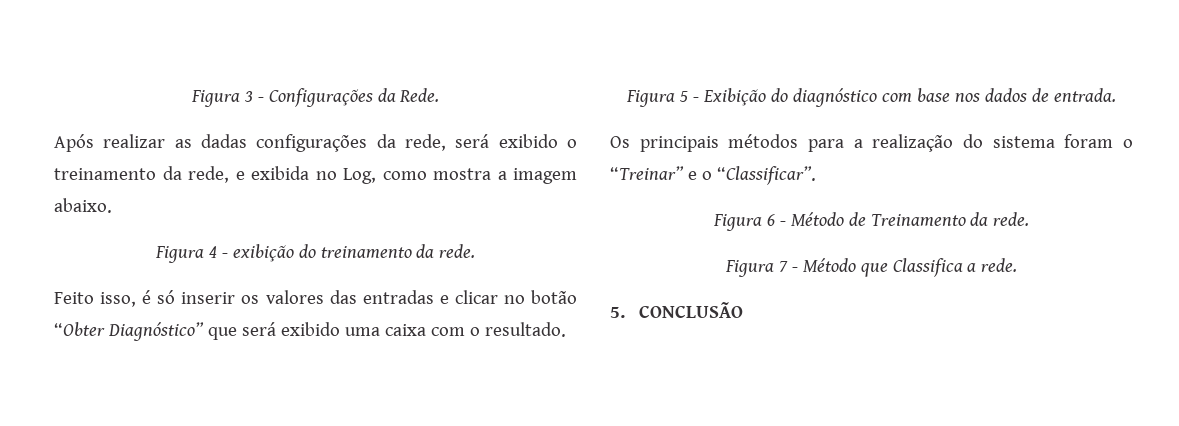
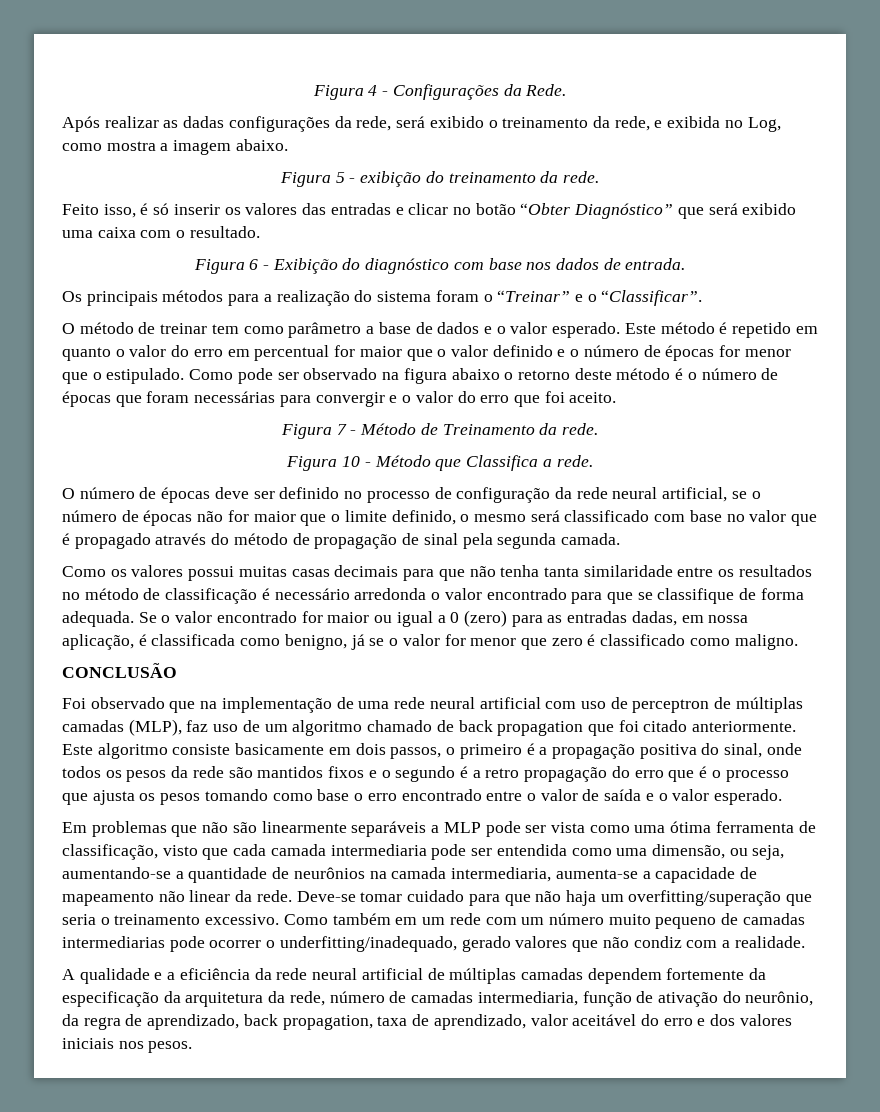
- Figura 3 - Configurações da Rede.
+ Figura 4 - Configurações da Rede.
- Figura 4 - exibição do treinamento da rede.
+ Figura 5 - exibição do treinamento da rede.
- Figura 5 - Exibição do diagnóstico com base nos dados de entrada.
+ Figura 6 - Exibição do diagnóstico com base nos dados de entrada.
- Figura 6 - Método de Treinamento da rede.
+ O método de treinar tem como parâmetro a base de dados e o valor esperado. Este método é repetido em quanto o valor do erro em percentual for maior que o valor definido e o número de épocas for menor que o estipulado. Como pode ser observado na figura abaixo o retorno deste método é o número de épocas que foram necessárias para convergir e o valor do erro que foi aceito.
+ Figura 7 - Método de Treinamento da rede.
- Figura 7 - Método que Classifica a rede.
+ Figura 10 - Método que Classifica a rede.
- 5. CONCLUSÃO
+ O número de épocas deve ser definido no processo de configuração da rede neural artificial, se o número de épocas não for maior que o limite definido, o mesmo será classificado com base no valor que é propagado através do método de propagação de sinal pela segunda camada.
+ Como os valores possui muitas casas decimais para que não tenha tanta similaridade entre os resultados no método de classificação é necessário arredonda o valor encontrado para que se classifique de forma adequada. Se o valor encontrado for maior ou igual a 0 (zero) para as entradas dadas, em nossa aplicação, é classificada como benigno, já se o valor for menor que zero é classificado como maligno.
+ CONCLUSÃO
+ Foi observado que na implementação de uma rede neural artificial com uso de perceptron de múltiplas camadas (MLP), faz uso de um algoritmo chamado de back propagation que foi citado anteriormente. Este algoritmo consiste basicamente em dois passos, o primeiro é a propagação positiva do sinal, onde todos os pesos da rede são mantidos fixos e o segundo é a retro propagação do erro que é o processo que ajusta os pesos tomando como base o erro encontrado entre o valor de saída e o valor esperado.
+ Em problemas que não são linearmente separáveis a MLP pode ser vista como uma ótima ferramenta de classificação, visto que cada camada intermediaria pode ser entendida como uma dimensão, ou seja, aumentando-se a quantidade de neurônios na camada intermediaria, aumenta-se a capacidade de mapeamento não linear da rede. Deve-se tomar cuidado para que não haja um overfitting/superação que seria o treinamento excessivo. Como também em um rede com um número muito pequeno de camadas intermediarias pode ocorrer o underfitting/inadequado, gerado valores que não condiz com a realidade.
+ A qualidade e a eficiência da rede neural artificial de múltiplas camadas dependem fortemente da especificação da arquitetura da rede, número de camadas intermediaria, função de ativação do neurônio, da regra de aprendizado, back propagation, taxa de aprendizado, valor aceitável do erro e dos valores iniciais nos pesos.

